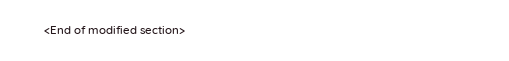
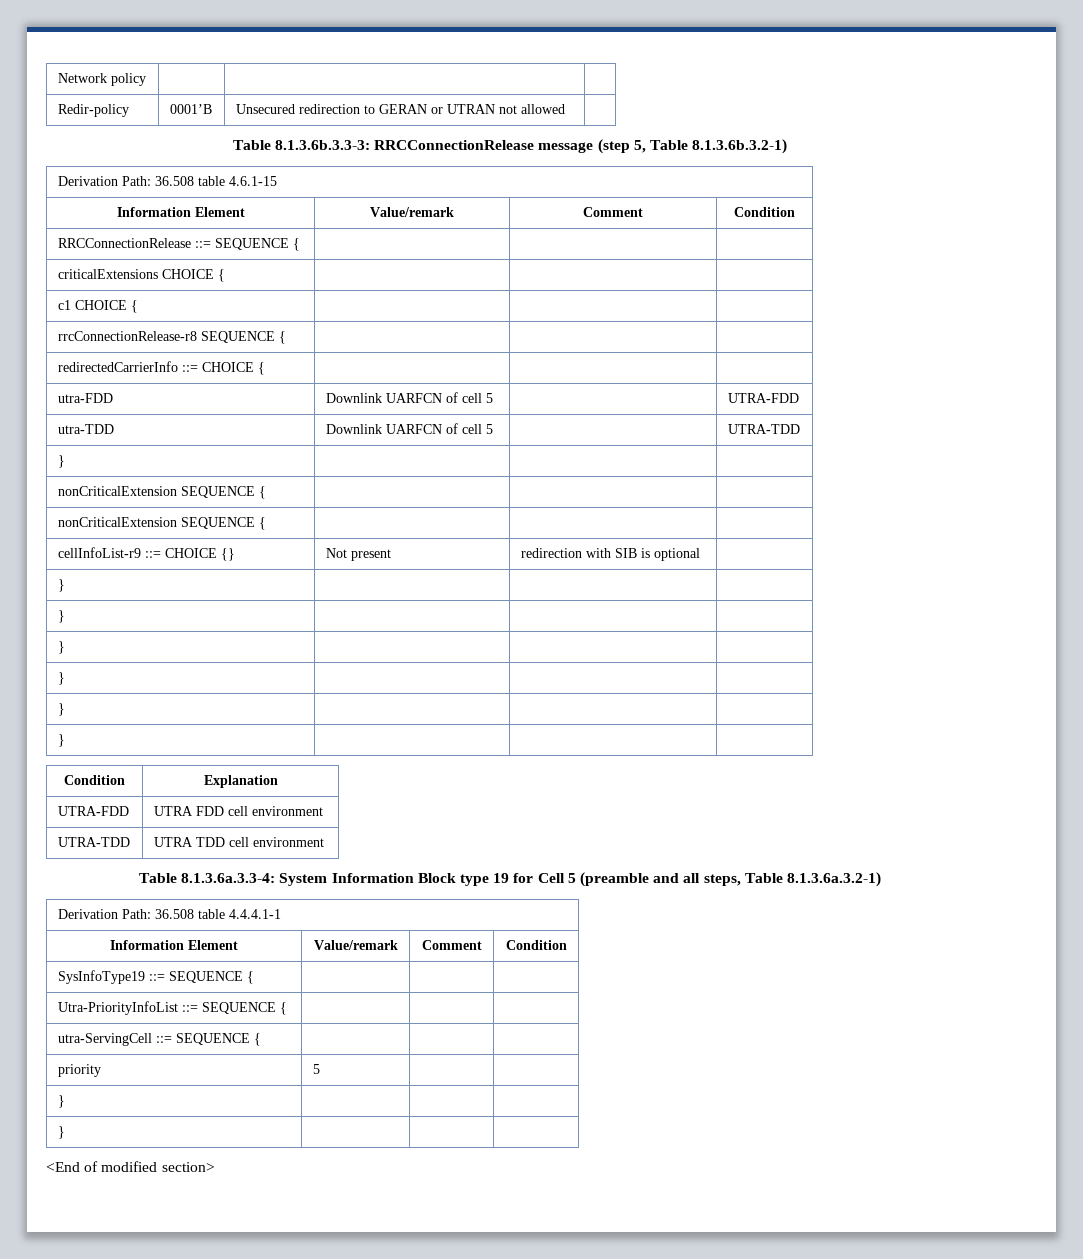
+ Network policy | | |
+ Redir-policy | 0001’B | Unsecured redirection to GERAN or UTRAN not allowed |
+ Table 8.1.3.6b.3.3-3: RRCConnectionRelease message (step 5, Table 8.1.3.6b.3.2-1)
+ Derivation Path: 36.508 table 4.6.1-15
+ Information Element | Value/remark | Comment | Condition
+ RRCConnectionRelease ::= SEQUENCE { | | |
+ criticalExtensions CHOICE { | | |
+ c1 CHOICE { | | |
+ rrcConnectionRelease-r8 SEQUENCE { | | |
+ redirectedCarrierInfo ::= CHOICE { | | |
+ utra-FDD | Downlink UARFCN of cell 5 | | UTRA-FDD
+ utra-TDD | Downlink UARFCN of cell 5 | | UTRA-TDD
+ } | | |
+ nonCriticalExtension SEQUENCE { | | |
+ nonCriticalExtension SEQUENCE { | | |
+ cellInfoList-r9 ::= CHOICE {} | Not present | redirection with SIB is optional |
+ } | | |
+ } | | |
+ } | | |
+ } | | |
+ } | | |
+ } | | |
+ Condition | Explanation
+ UTRA-FDD | UTRA FDD cell environment
+ UTRA-TDD | UTRA TDD cell environment
+ Table 8.1.3.6a.3.3-4: System Information Block type 19 for Cell 5 (preamble and all steps, Table 8.1.3.6a.3.2-1)
+ Derivation Path: 36.508 table 4.4.4.1-1
+ Information Element | Value/remark | Comment | Condition
+ SysInfoType19 ::= SEQUENCE { | | |
+ Utra-PriorityInfoList ::= SEQUENCE { | | |
+ utra-ServingCell ::= SEQUENCE { | | |
+ priority | 5 | |
+ } | | |
+ } | | |

